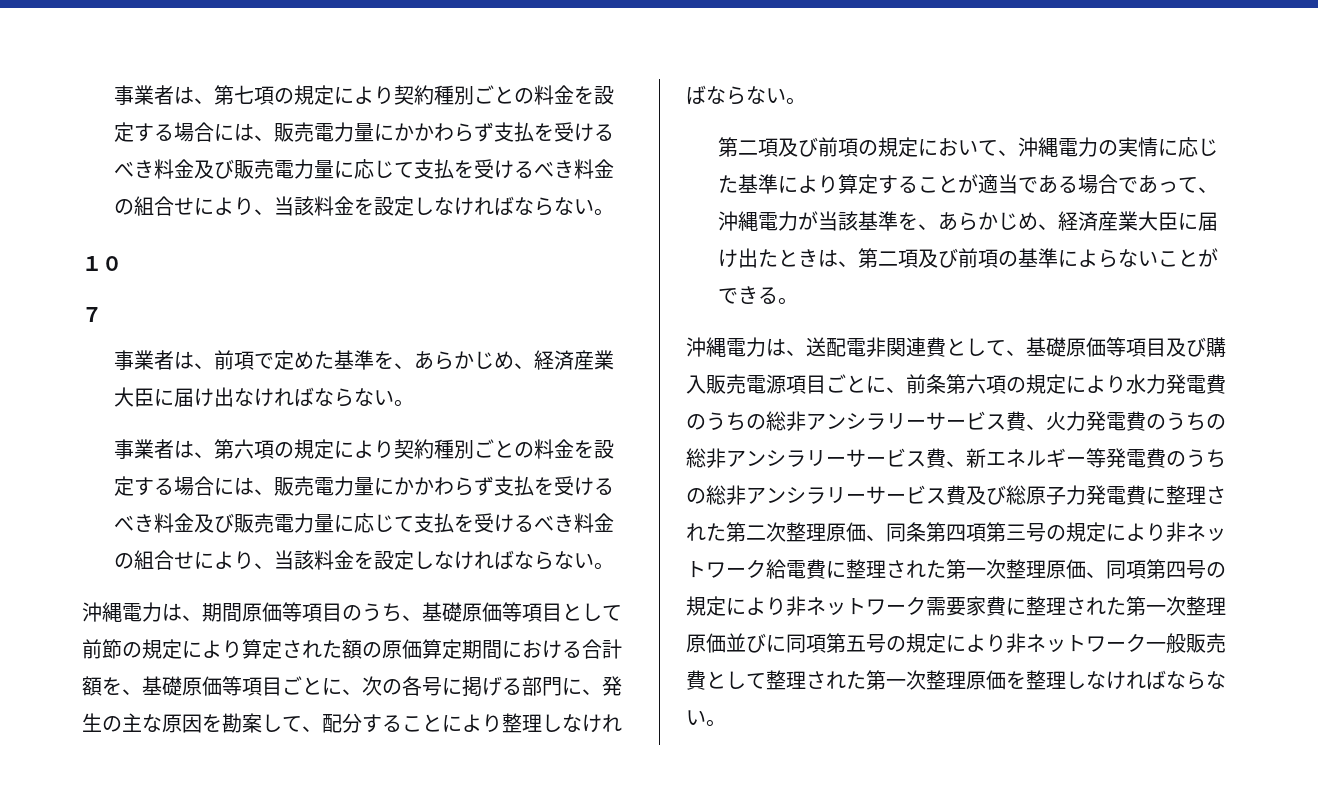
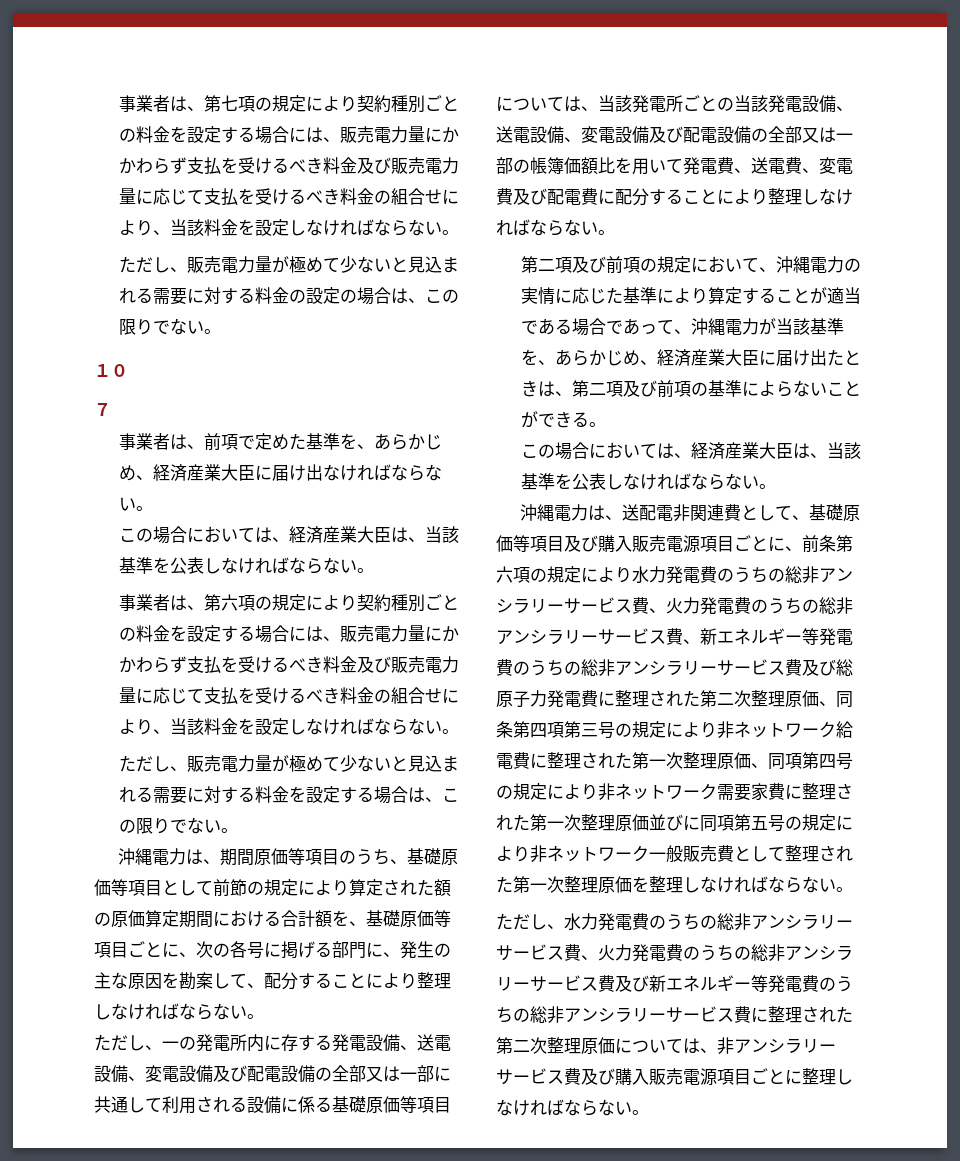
+ ただし、販売電力量が極めて少ないと見込まれる需要に対する料金の設定の場合は、この限りでない。
  事業者は、前項で定めた基準を、あらかじめ、経済産業大臣に届け出なければならない。
+ この場合においては、経済産業大臣は、当該基準を公表しなければならない。
+ ただし、販売電力量が極めて少ないと見込まれる需要に対する料金を設定する場合は、この限りでない。
+ ただし、一の発電所内に存する発電設備、送電設備、変電設備及び配電設備の全部又は一部に共通して利用される設備に係る基礎原価等項目については、当該発電所ごとの当該発電設備、送電設備、変電設備及び配電設備の全部又は一部の帳簿価額比を用いて発電費、送電費、変電費及び配電費に配分することにより整理しなければならない。
  第二項及び前項の規定において、沖縄電力の実情に応じた基準により算定することが適当である場合であって、沖縄電力が当該基準を、あらかじめ、経済産業大臣に届け出たときは、第二項及び前項の基準によらないことができる。
+ この場合においては、経済産業大臣は、当該基準を公表しなければならない。
+ ただし、水力発電費のうちの総非アンシラリーサービス費、火力発電費のうちの総非アンシラリーサービス費及び新エネルギー等発電費のうちの総非アンシラリーサービス費に整理された第二次整理原価については、非アンシラリーサービス費及び購入販売電源項目ごとに整理しなければならない。

